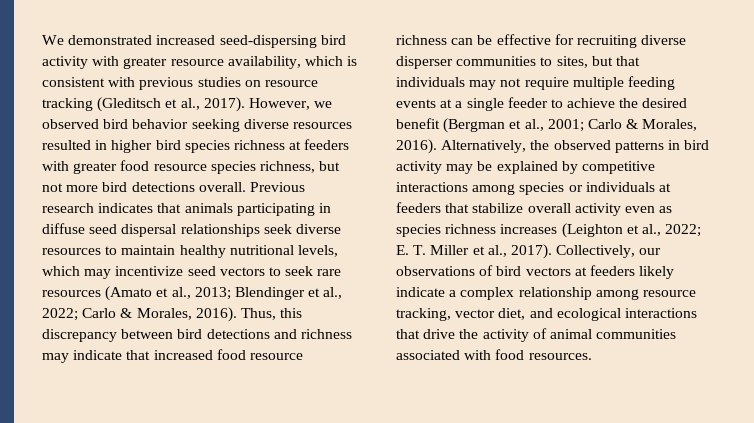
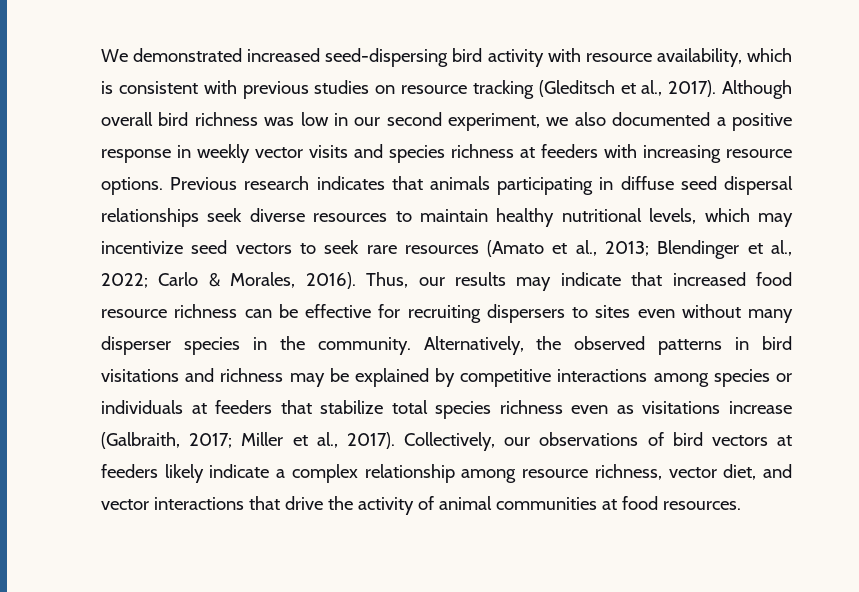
- We demonstrated increased seed-dispersing bird activity with greater resource availability, which is consistent with previous studies on resource tracking (Gleditsch et al., 2017).
+ We demonstrated increased seed-dispersing bird activity with resource availability, which is consistent with previous studies on resource tracking (Gleditsch et al., 2017).
- However, we observed bird behavior seeking diverse resources resulted in higher bird species richness at feeders with greater food resource species richness, but not more bird detections overall.
+ Although overall bird richness was low in our second experiment, we also documented a positive response in weekly vector visits and species richness at feeders with increasing resource options.
- Thus, this discrepancy between bird detections and richness may indicate that increased food resource richness can be effective for recruiting diverse disperser communities to sites, but that individuals may not require multiple feeding events at a single feeder to achieve the desired benefit (Bergman et al., 2001; Carlo & Morales, 2016).
+ Thus, our results may indicate that increased food resource richness can be effective for recruiting dispersers to sites even without many disperser species in the community.
- Alternatively, the observed patterns in bird activity may be explained by competitive interactions among species or individuals at feeders that stabilize overall activity even as species richness increases (Leighton et al., 2022; E. T. Miller et al., 2017).
+ Alternatively, the observed patterns in bird visitations and richness may be explained by competitive interactions among species or individuals at feeders that stabilize total species richness even as visitations increase (Galbraith, 2017; Miller et al., 2017).
- Collectively, our observations of bird vectors at feeders likely indicate a complex relationship among resource tracking, vector diet, and ecological interactions that drive the activity of animal communities associated with food resources.
+ Collectively, our observations of bird vectors at feeders likely indicate a complex relationship among resource richness, vector diet, and vector interactions that drive the activity of animal communities at food resources.

